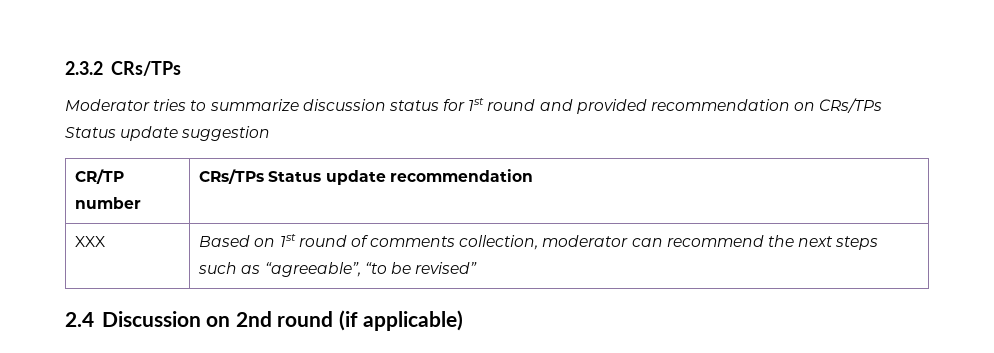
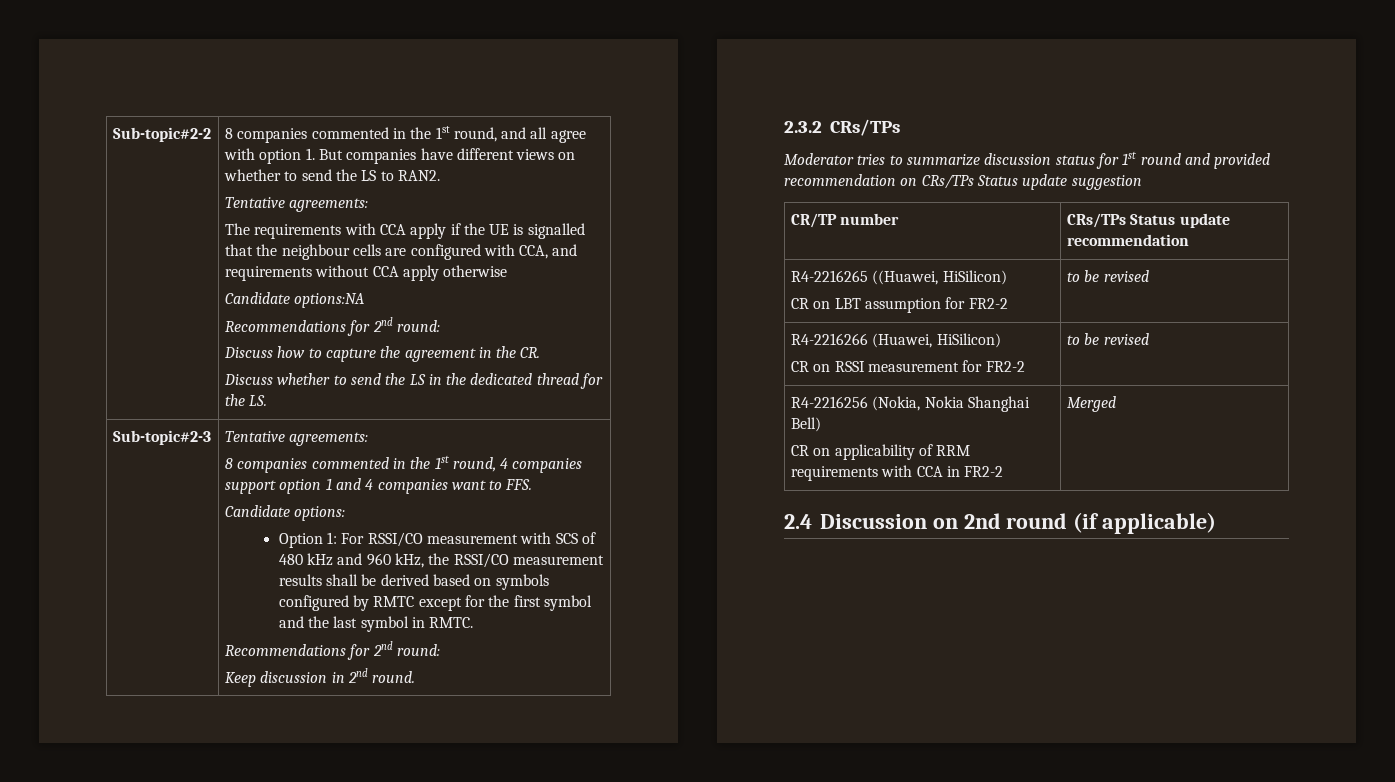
+ Sub-topic#2-2 | 8 companies commented in the 1st round, and all agree with option 1. But companies have different views on whether to send the LS to RAN2.
+ Tentative agreements:
+ The requirements with CCA apply if the UE is signalled that the neighbour cells are configured with CCA, and requirements without CCA apply otherwise
+ Candidate options:NA
+ Recommendations for 2nd round:
+ Discuss how to capture the agreement in the CR.
+ Discuss whether to send the LS in the dedicated thread for the LS.
+ Sub-topic#2-3 | Tentative agreements:
+ 8 companies commented in the 1st round, 4 companies support option 1 and 4 companies want to FFS.
+ Candidate options:
+ Option 1: For RSSI/CO measurement with SCS of 480 kHz and 960 kHz, the RSSI/CO measurement results shall be derived based on symbols configured by RMTC except for the first symbol and the last symbol in RMTC.
+ Recommendations for 2nd round:
+ Keep discussion in 2nd round.
- XXX | Based on 1st round of comments collection, moderator can recommend the next steps such as “agreeable”, “to be revised”
+ R4-2216265 ((Huawei, HiSilicon)
+ CR on LBT assumption for FR2-2 | to be revised
+ R4-2216266 (Huawei, HiSilicon)
+ CR on RSSI measurement for FR2-2 | to be revised
+ R4-2216256 (Nokia, Nokia Shanghai Bell)
+ CR on applicability of RRM requirements with CCA in FR2-2 | Merged

